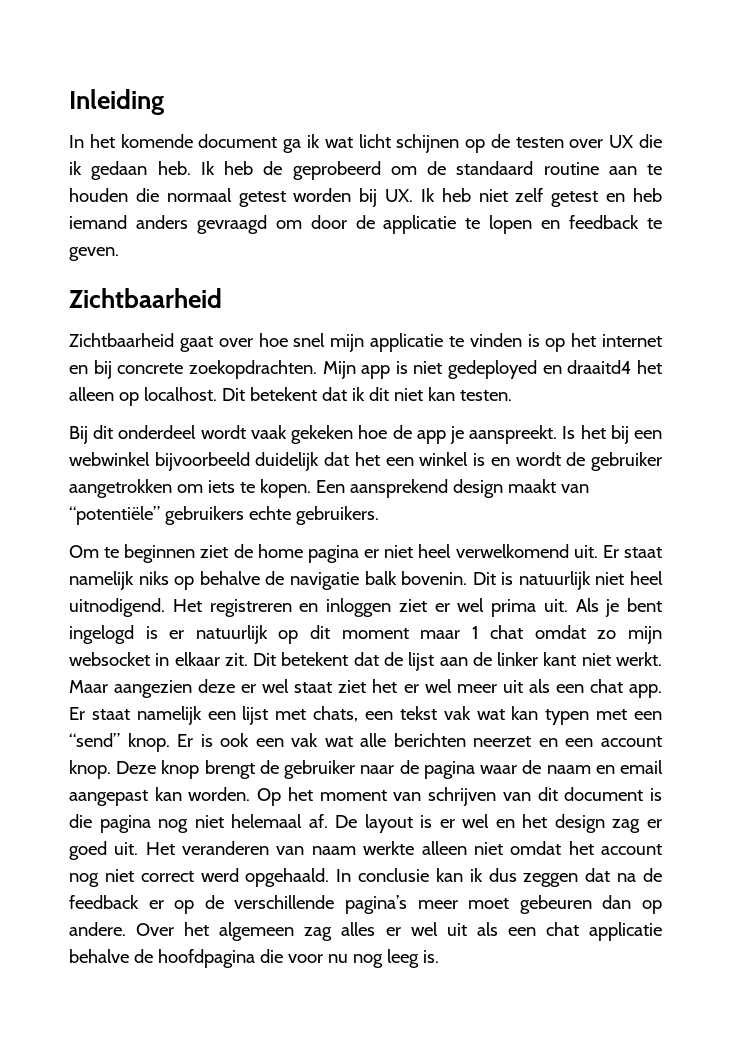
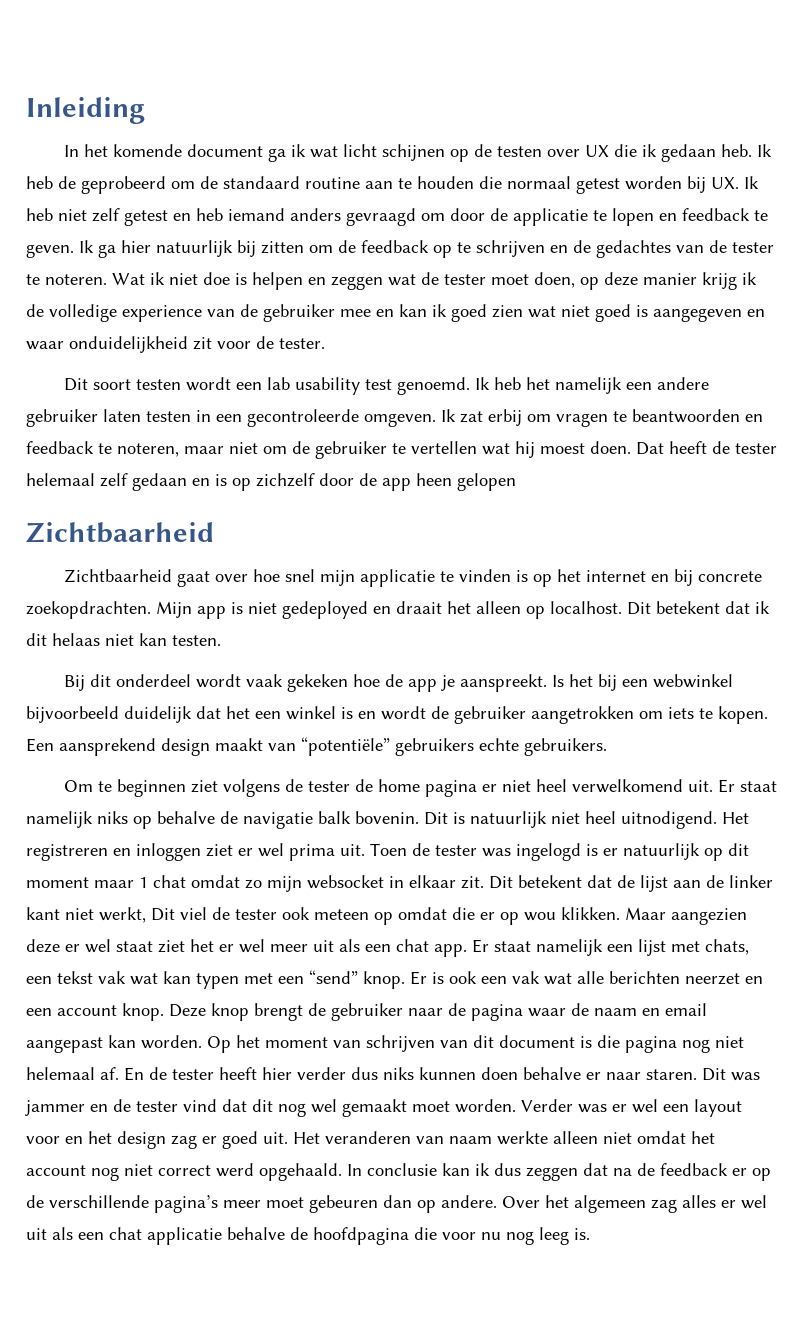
+ Ik ga hier natuurlijk bij zitten om de feedback op te schrijven en de gedachtes van de tester te noteren. Wat ik niet doe is helpen en zeggen wat de tester moet doen, op deze manier krijg ik de volledige experience van de gebruiker mee en kan ik goed zien wat niet goed is aangegeven en waar onduidelijkheid zit voor de tester.
+ Dit soort testen wordt een lab usability test genoemd. Ik heb het namelijk een andere gebruiker laten testen in een gecontroleerde omgeven. Ik zat erbij om vragen te beantwoorden en feedback te noteren, maar niet om de gebruiker te vertellen wat hij moest doen. Dat heeft de tester helemaal zelf gedaan en is op zichzelf door de app heen gelopen
- Mijn app is niet gedeployed en draaitd4 het alleen op localhost.
+ Mijn app is niet gedeployed en draait het alleen op localhost.
- Dit betekent dat ik dit niet kan testen.
+ Dit betekent dat ik dit helaas niet kan testen.
- Om te beginnen ziet de home pagina er niet heel verwelkomend uit.
+ Om te beginnen ziet volgens de tester de home pagina er niet heel verwelkomend uit.
- Als je bent ingelogd is er natuurlijk op dit moment maar 1 chat omdat zo mijn websocket in elkaar zit.
+ Toen de tester was ingelogd is er natuurlijk op dit moment maar 1 chat omdat zo mijn websocket in elkaar zit.
- Dit betekent dat de lijst aan de linker kant niet werkt.
+ Dit betekent dat de lijst aan de linker kant niet werkt, Dit viel de tester ook meteen op omdat die er op wou klikken.
- De layout is er wel en het design zag er goed uit.
+ En de tester heeft hier verder dus niks kunnen doen behalve er naar staren. Dit was jammer en de tester vind dat dit nog wel gemaakt moet worden. Verder was er wel een layout voor en het design zag er goed uit.

